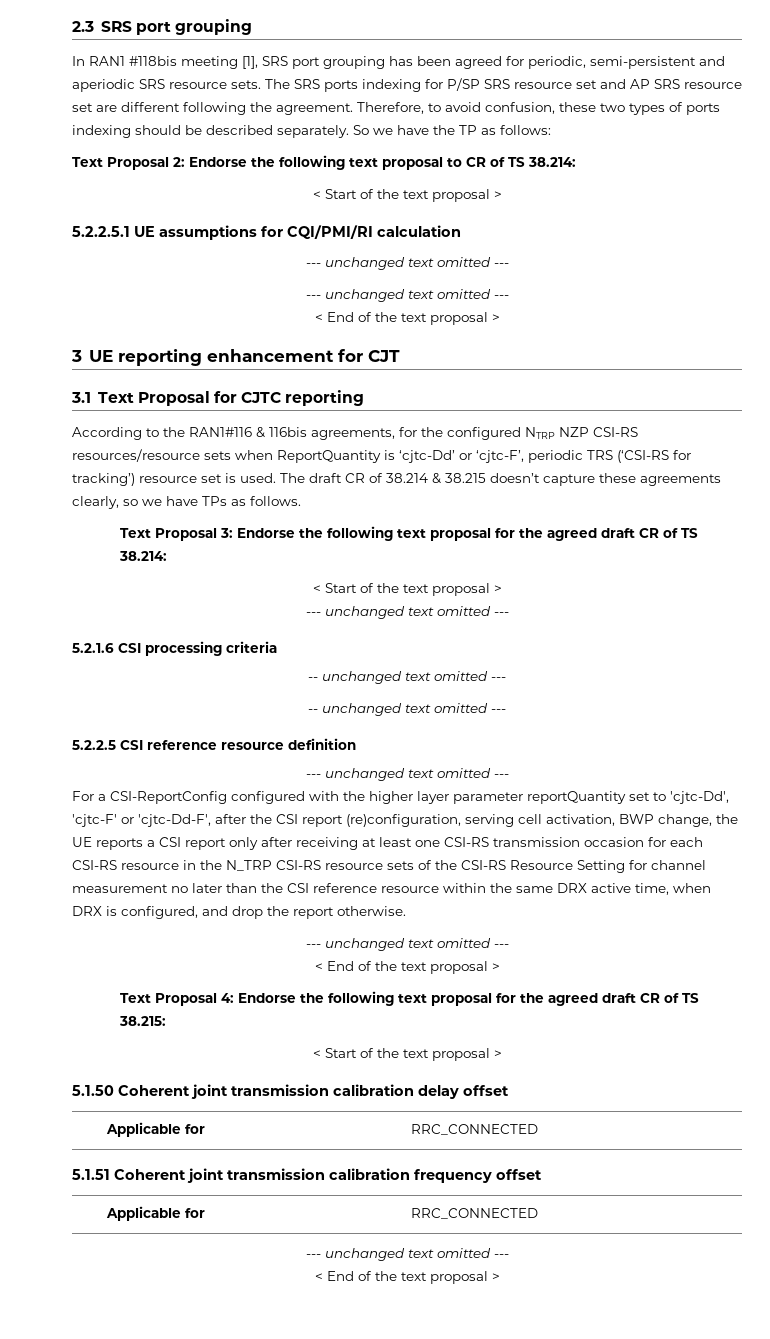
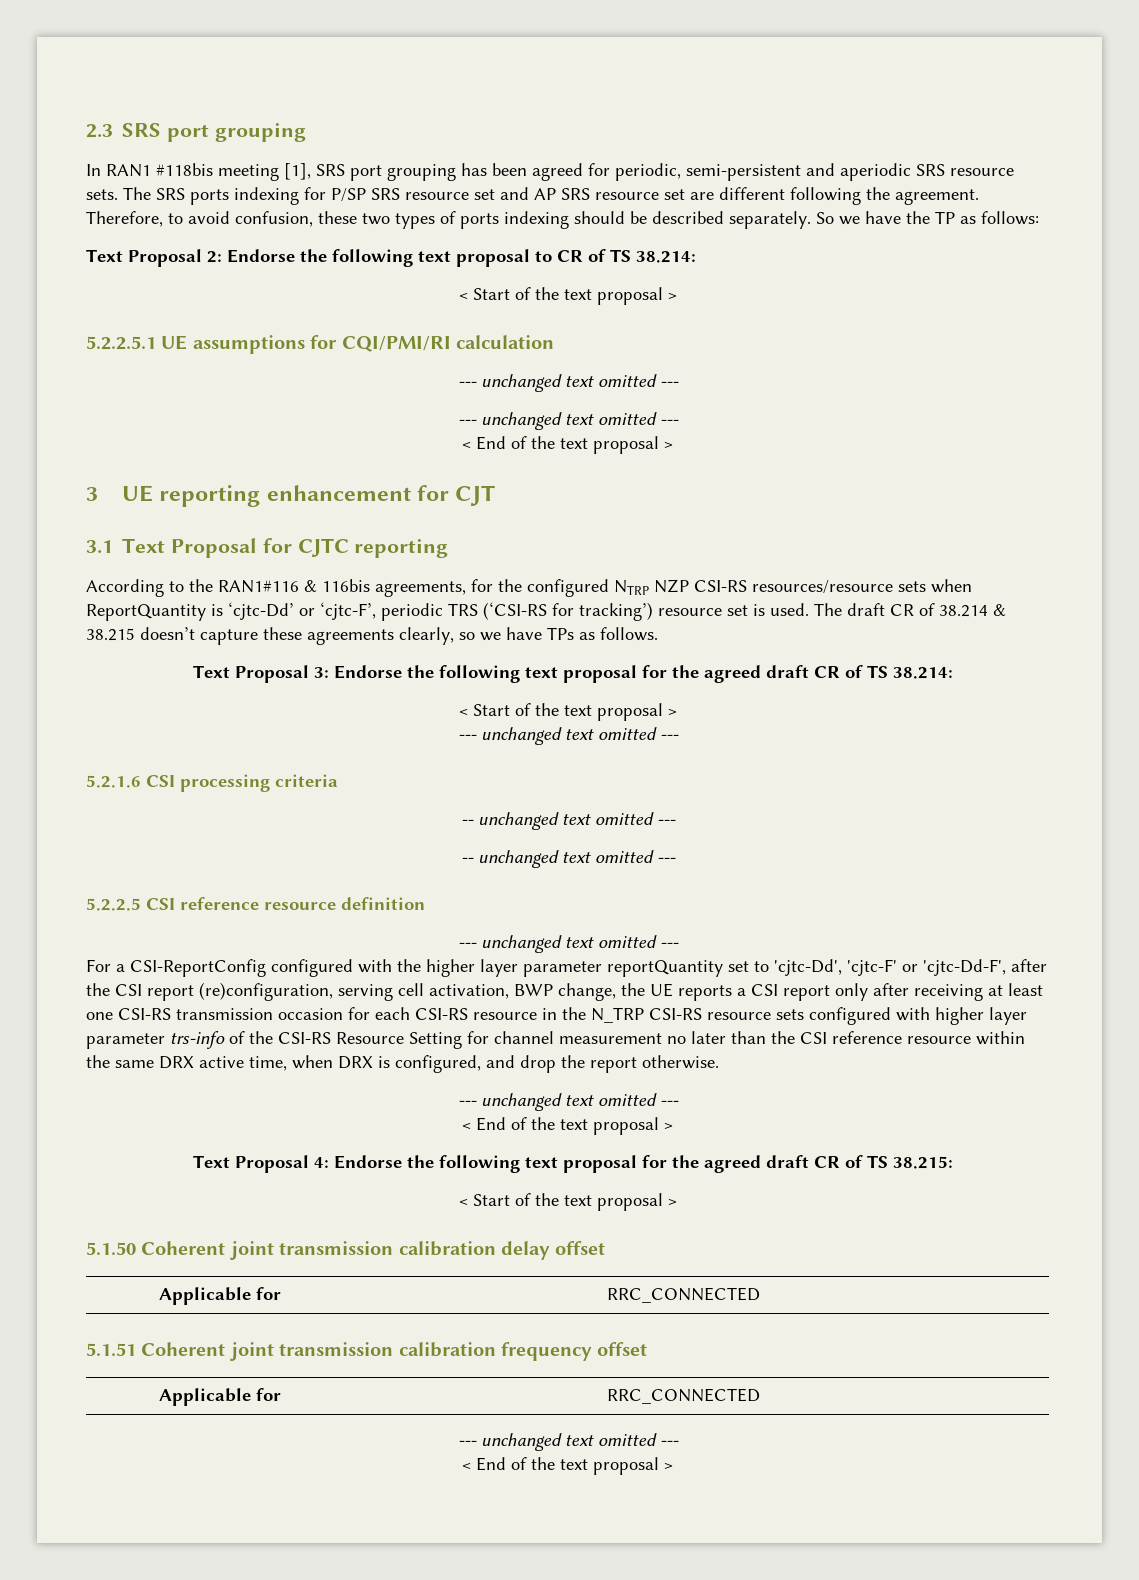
- For a CSI-ReportConfig configured with the higher layer parameter reportQuantity set to 'cjtc-Dd', 'cjtc-F' or 'cjtc-Dd-F', after the CSI report (re)configuration, serving cell activation, BWP change, the UE reports a CSI report only after receiving at least one CSI-RS transmission occasion for each CSI-RS resource in the N_TRP CSI-RS resource sets of the CSI-RS Resource Setting for channel measurement no later than the CSI reference resource within the same DRX active time, when DRX is configured, and drop the report otherwise.
+ For a CSI-ReportConfig configured with the higher layer parameter reportQuantity set to 'cjtc-Dd', 'cjtc-F' or 'cjtc-Dd-F', after the CSI report (re)configuration, serving cell activation, BWP change, the UE reports a CSI report only after receiving at least one CSI-RS transmission occasion for each CSI-RS resource in the N_TRP CSI-RS resource sets configured with higher layer parameter trs-info of the CSI-RS Resource Setting for channel measurement no later than the CSI reference resource within the same DRX active time, when DRX is configured, and drop the report otherwise.

